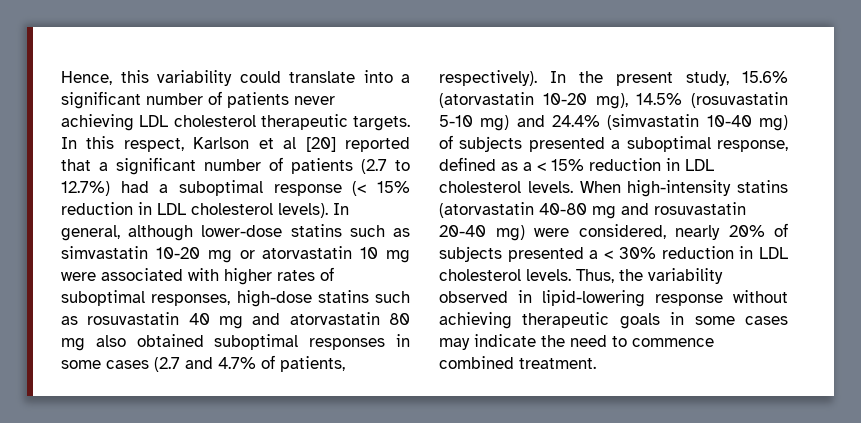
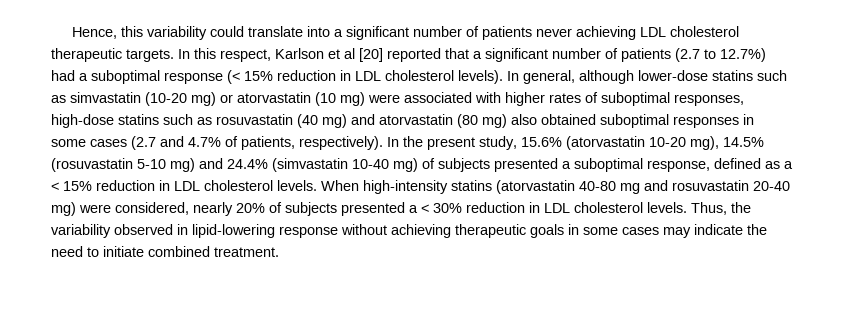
- In general, although lower-dose statins such as simvastatin 10-20 mg or atorvastatin 10 mg were associated with higher rates of suboptimal responses, high-dose statins such as rosuvastatin 40 mg and atorvastatin 80 mg also obtained suboptimal responses in some cases (2.7 and 4.7% of patients, respectively).
+ In general, although lower-dose statins such as simvastatin (10-20 mg) or atorvastatin (10 mg) were associated with higher rates of suboptimal responses, high-dose statins such as rosuvastatin (40 mg) and atorvastatin (80 mg) also obtained suboptimal responses in some cases (2.7 and 4.7% of patients, respectively).
- Thus, the variability observed in lipid-lowering response without achieving therapeutic goals in some cases may indicate the need to commence combined treatment.
+ Thus, the variability observed in lipid-lowering response without achieving therapeutic goals in some cases may indicate the need to initiate combined treatment.

